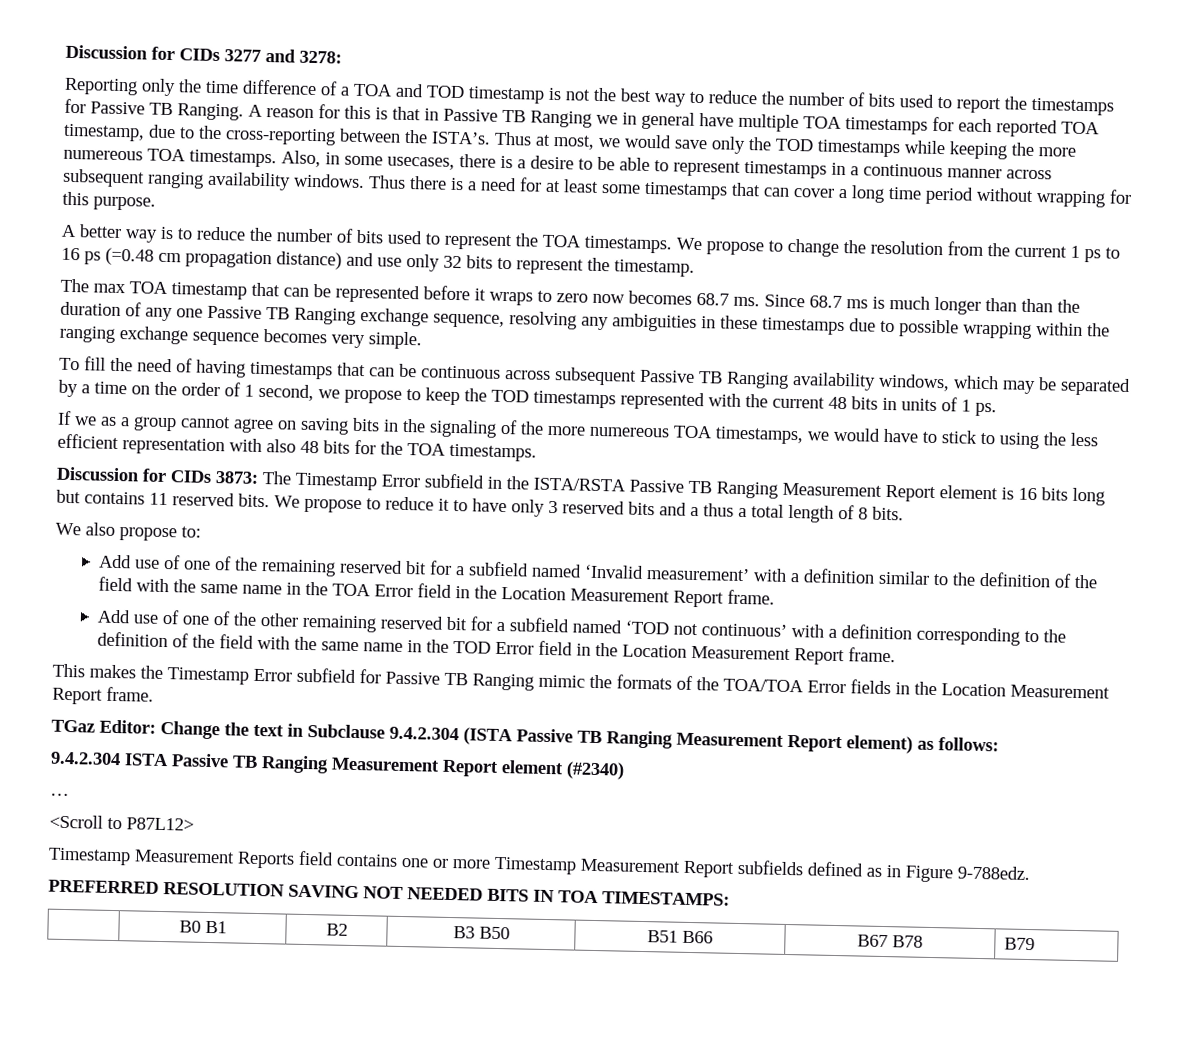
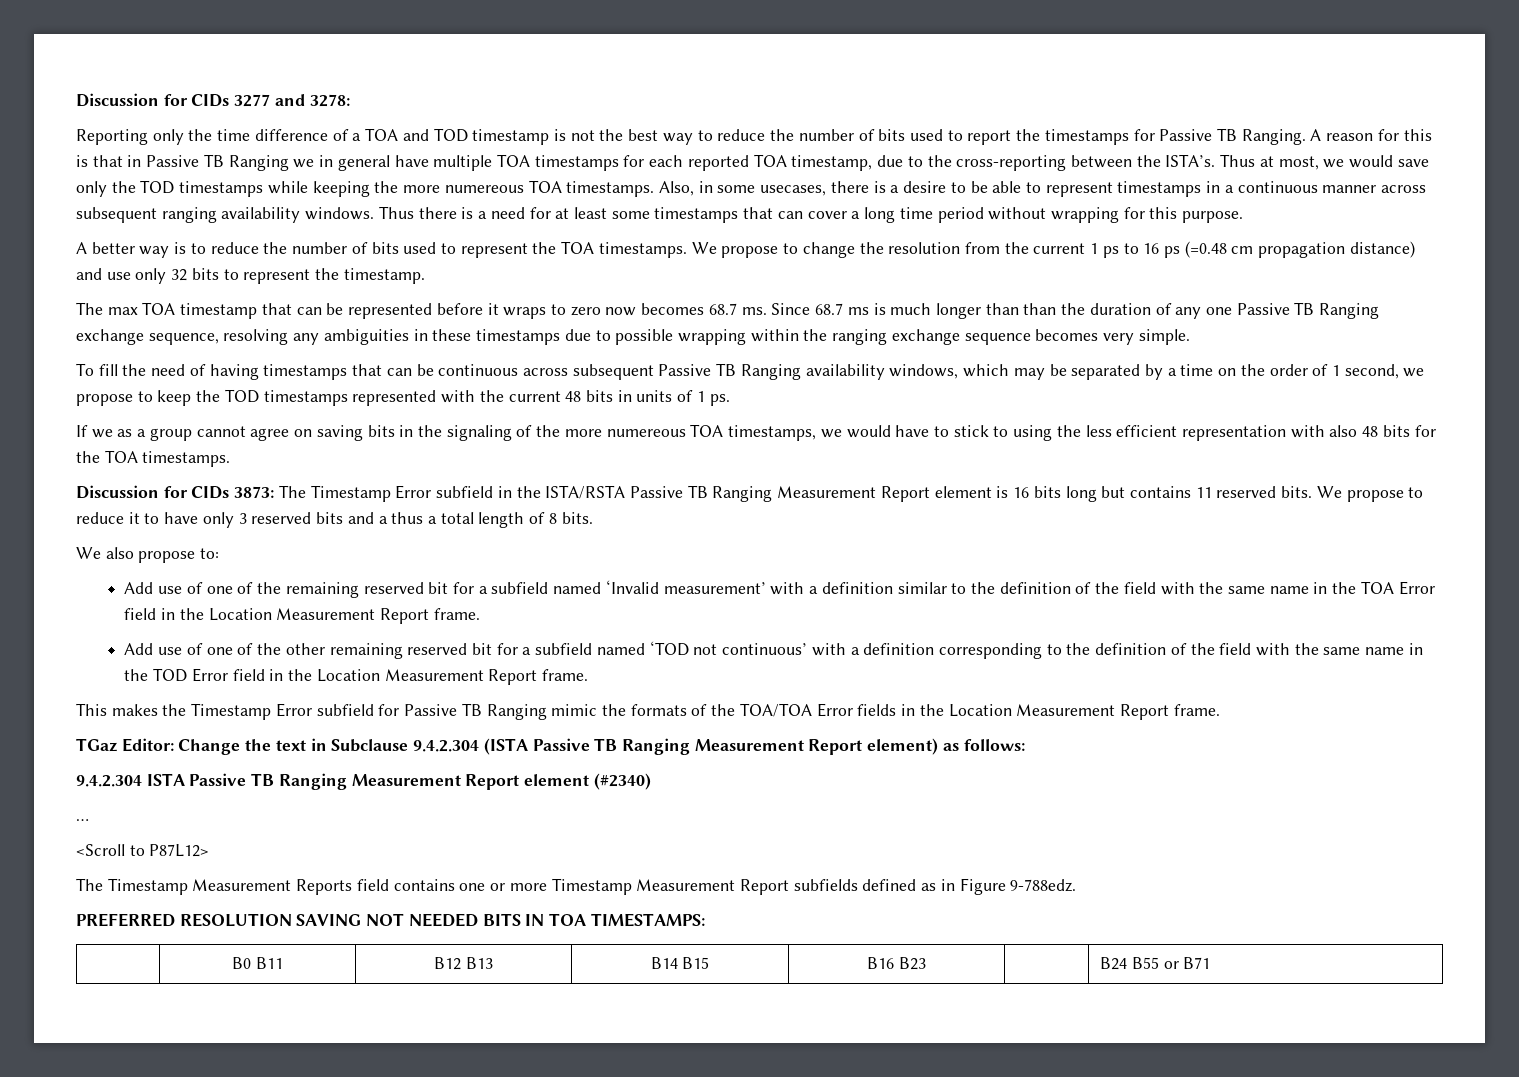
- Timestamp Measurement Reports field contains one or more Timestamp Measurement Report subfields defined as in Figure 9-788edz.
+ The Timestamp Measurement Reports field contains one or more Timestamp Measurement Report subfields defined as in Figure 9-788edz.
- | B0 B1 | B2 | B3 B50 | B51 B66 | B67 B78 | B79
+ | B0 B11 | B12 B13 | B14 B15 | B16 B23 | | B24 B55 or B71

